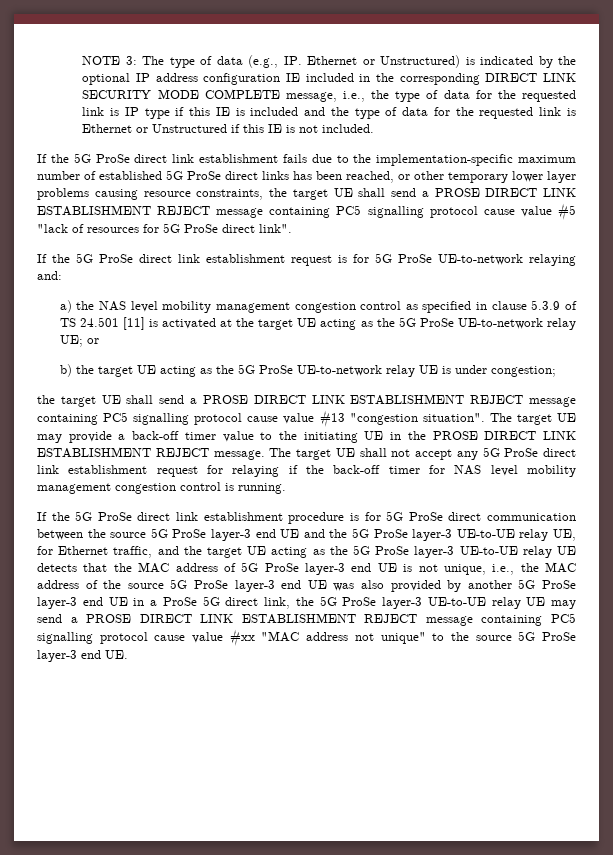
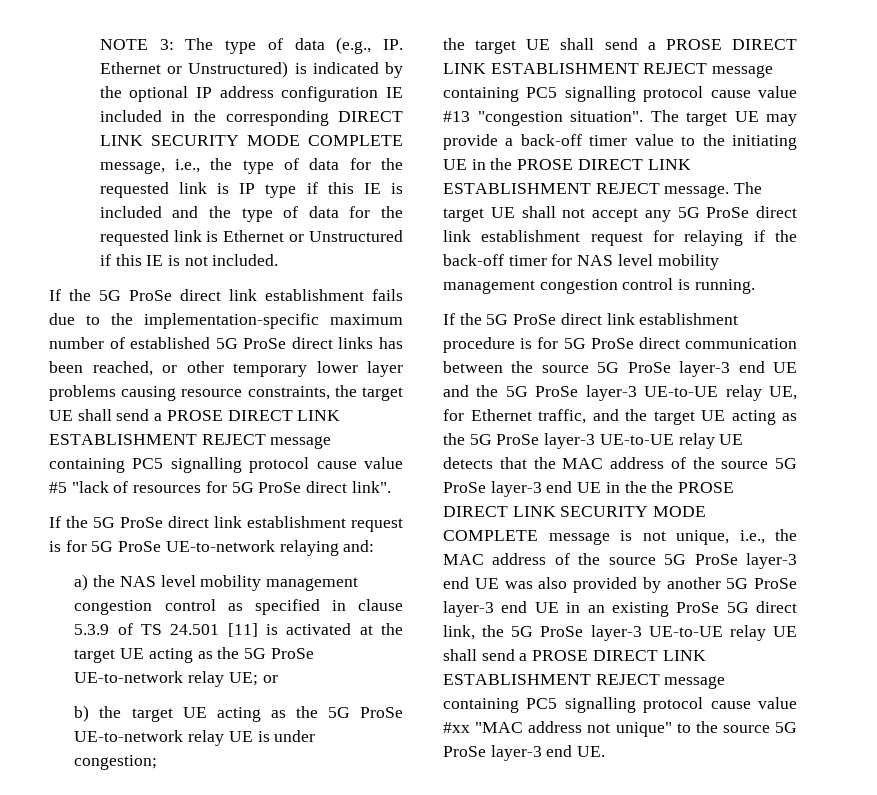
- If the 5G ProSe direct link establishment procedure is for 5G ProSe direct communication between the source 5G ProSe layer-3 end UE and the 5G ProSe layer-3 UE-to-UE relay UE, for Ethernet traffic, and the target UE acting as the 5G ProSe layer-3 UE-to-UE relay UE detects that the MAC address of 5G ProSe layer-3 end UE is not unique, i.e., the MAC address of the source 5G ProSe layer-3 end UE was also provided by another 5G ProSe layer-3 end UE in a ProSe 5G direct link, the 5G ProSe layer-3 UE-to-UE relay UE may send a PROSE DIRECT LINK ESTABLISHMENT REJECT message containing PC5 signalling protocol cause value #xx "MAC address not unique" to the source 5G ProSe layer-3 end UE.
+ If the 5G ProSe direct link establishment procedure is for 5G ProSe direct communication between the source 5G ProSe layer-3 end UE and the 5G ProSe layer-3 UE-to-UE relay UE, for Ethernet traffic, and the target UE acting as the 5G ProSe layer-3 UE-to-UE relay UE detects that the MAC address of the source 5G ProSe layer-3 end UE in the the PROSE DIRECT LINK SECURITY MODE COMPLETE message is not unique, i.e., the MAC address of the source 5G ProSe layer-3 end UE was also provided by another 5G ProSe layer-3 end UE in an existing ProSe 5G direct link, the 5G ProSe layer-3 UE-to-UE relay UE shall send a PROSE DIRECT LINK ESTABLISHMENT REJECT message containing PC5 signalling protocol cause value #xx "MAC address not unique" to the source 5G ProSe layer-3 end UE.

